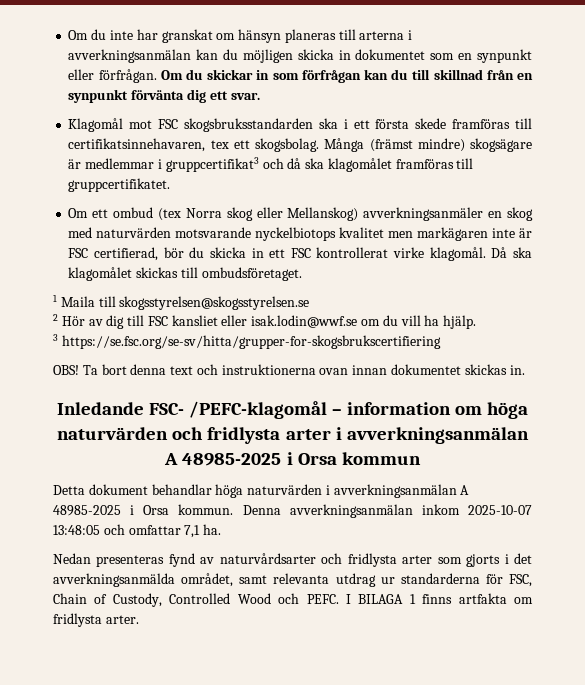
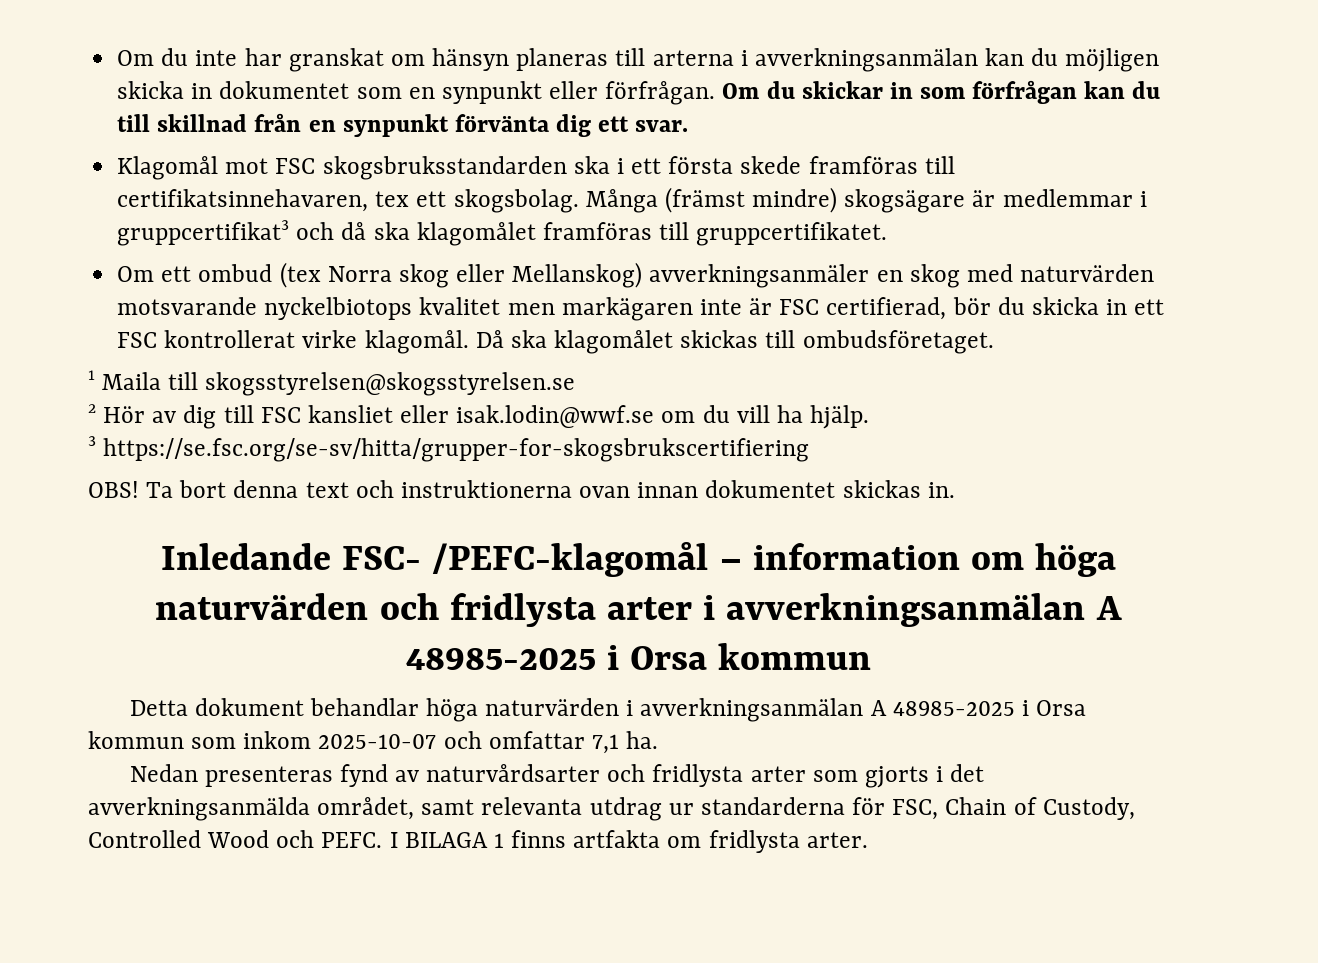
- Detta dokument behandlar höga naturvärden i avverkningsanmälan A 48985-2025 i Orsa kommun. Denna avverkningsanmälan inkom 2025-10-07 13:48:05 och omfattar 7,1 ha.
+ Detta dokument behandlar höga naturvärden i avverkningsanmälan A 48985-2025 i Orsa kommun som inkom 2025-10-07 och omfattar 7,1 ha.

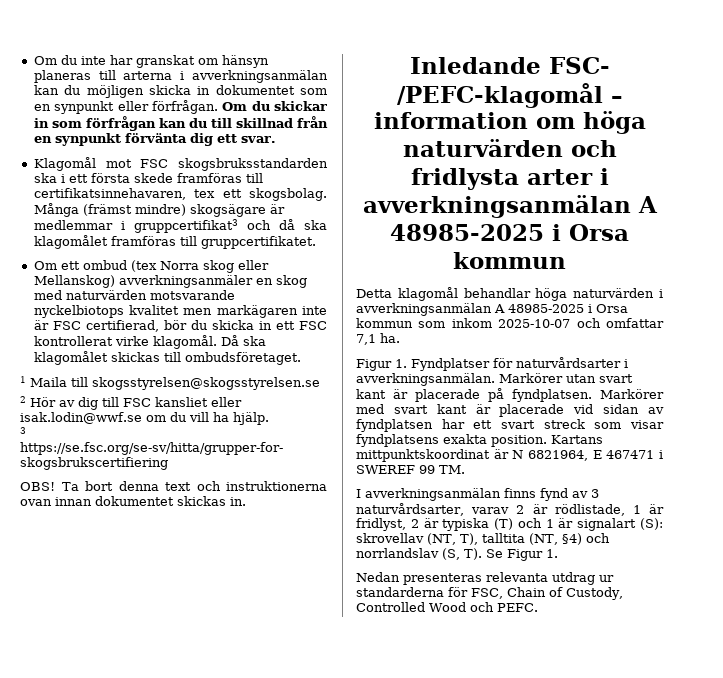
- Detta dokument behandlar höga naturvärden i avverkningsanmälan A 48985-2025 i Orsa kommun som inkom 2025-10-07 och omfattar 7,1 ha.
+ Detta klagomål behandlar höga naturvärden i avverkningsanmälan A 48985-2025 i Orsa kommun som inkom 2025-10-07 och omfattar 7,1 ha.
- Nedan presenteras fynd av naturvårdsarter och fridlysta arter som gjorts i det avverkningsanmälda området, samt relevanta utdrag ur standarderna för FSC, Chain of Custody, Controlled Wood och PEFC. I BILAGA 1 finns artfakta om fridlysta arter.
+ Figur 1. Fyndplatser för naturvårdsarter i avverkningsanmälan. Markörer utan svart kant är placerade på fyndplatsen. Markörer med svart kant är placerade vid sidan av fyndplatsen har ett svart streck som visar fyndplatsens exakta position. Kartans mittpunktskoordinat är N 6821964, E 467471 i SWEREF 99 TM.
+ I avverkningsanmälan finns fynd av 3 naturvårdsarter, varav 2 är rödlistade, 1 är fridlyst, 2 är typiska (T) och 1 är signalart (S): skrovellav (NT, T), talltita (NT, §4) och norrlandslav (S, T). Se Figur 1.
+ Nedan presenteras relevanta utdrag ur standarderna för FSC, Chain of Custody, Controlled Wood och PEFC.

